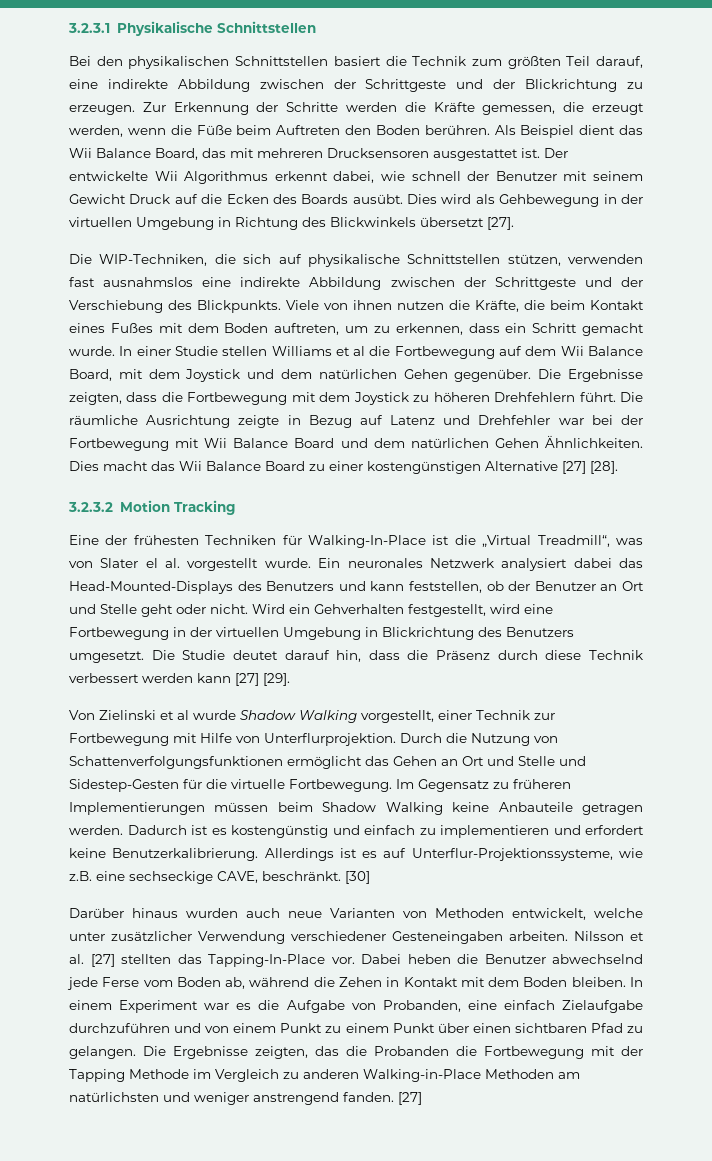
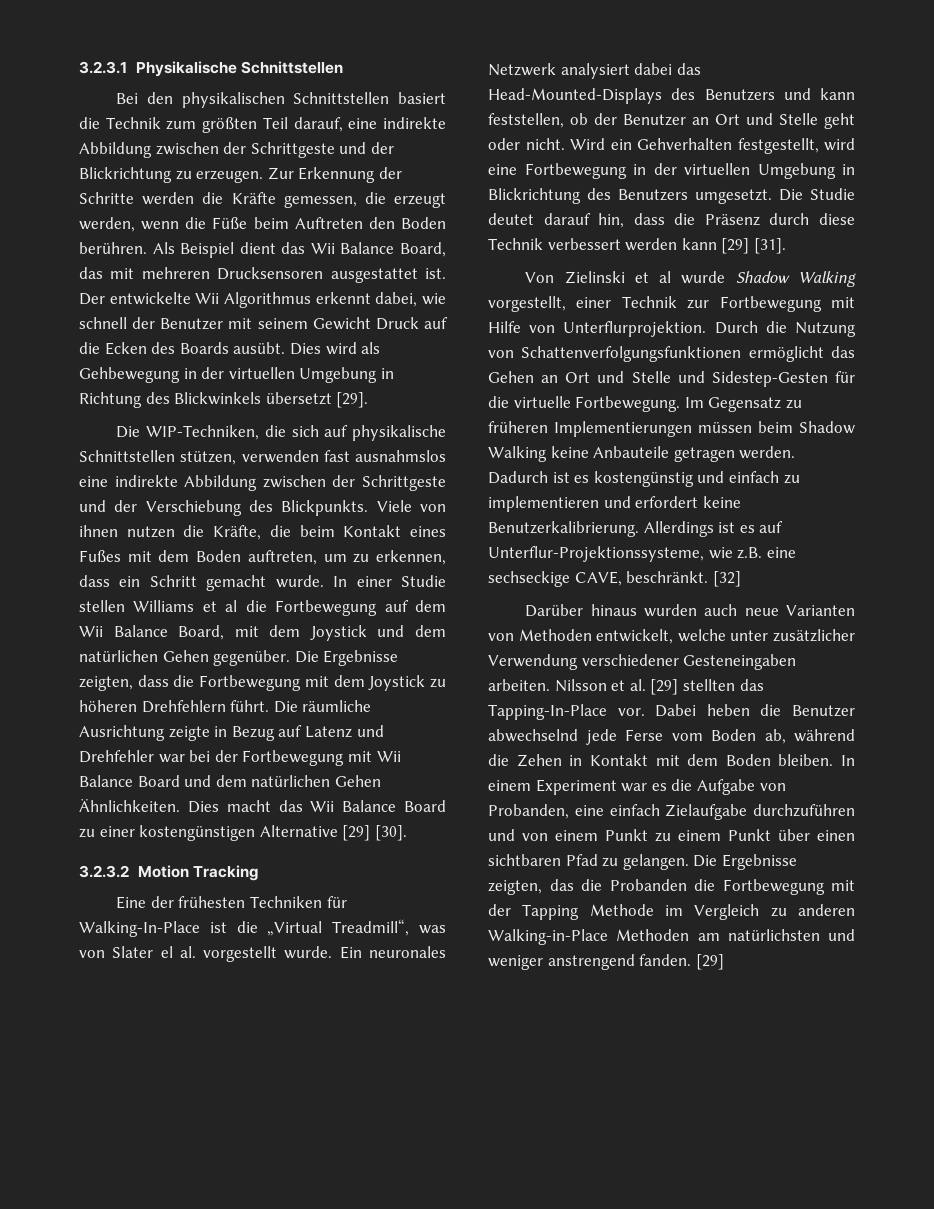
- Dies wird als Gehbewegung in der virtuellen Umgebung in Richtung des Blickwinkels übersetzt [27].
+ Dies wird als Gehbewegung in der virtuellen Umgebung in Richtung des Blickwinkels übersetzt [29].
- Dies macht das Wii Balance Board zu einer kostengünstigen Alternative [27] [28].
+ Dies macht das Wii Balance Board zu einer kostengünstigen Alternative [29] [30].
- Die Studie deutet darauf hin, dass die Präsenz durch diese Technik verbessert werden kann [27] [29].
+ Die Studie deutet darauf hin, dass die Präsenz durch diese Technik verbessert werden kann [29] [31].
- [30]
+ [32]
- Nilsson et al. [27] stellten das Tapping-In-Place vor.
+ Nilsson et al. [29] stellten das Tapping-In-Place vor.
- Die Ergebnisse zeigten, das die Probanden die Fortbewegung mit der Tapping Methode im Vergleich zu anderen Walking-in-Place Methoden am natürlichsten und weniger anstrengend fanden. [27]
+ Die Ergebnisse zeigten, das die Probanden die Fortbewegung mit der Tapping Methode im Vergleich zu anderen Walking-in-Place Methoden am natürlichsten und weniger anstrengend fanden. [29]

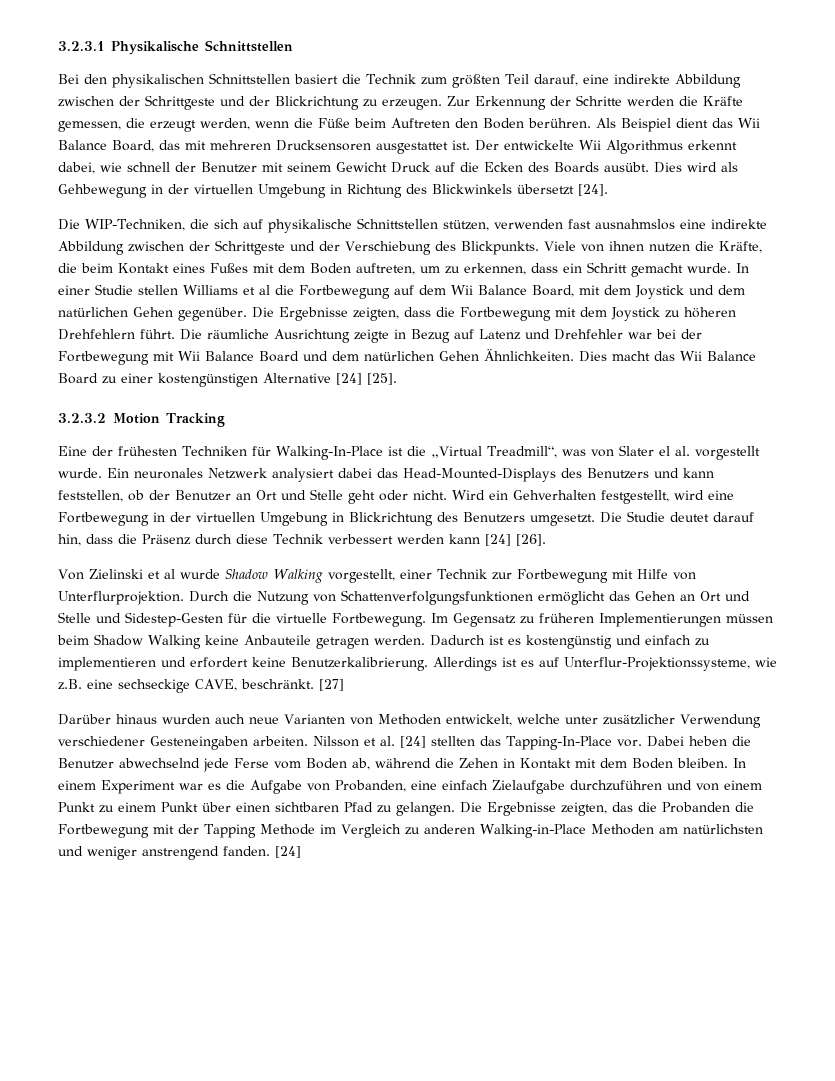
- Dies wird als Gehbewegung in der virtuellen Umgebung in Richtung des Blickwinkels übersetzt [29].
+ Dies wird als Gehbewegung in der virtuellen Umgebung in Richtung des Blickwinkels übersetzt [24].
- Dies macht das Wii Balance Board zu einer kostengünstigen Alternative [29] [30].
+ Dies macht das Wii Balance Board zu einer kostengünstigen Alternative [24] [25].
- Die Studie deutet darauf hin, dass die Präsenz durch diese Technik verbessert werden kann [29] [31].
+ Die Studie deutet darauf hin, dass die Präsenz durch diese Technik verbessert werden kann [24] [26].
- [32]
+ [27]
- Nilsson et al. [29] stellten das Tapping-In-Place vor.
+ Nilsson et al. [24] stellten das Tapping-In-Place vor.
- Die Ergebnisse zeigten, das die Probanden die Fortbewegung mit der Tapping Methode im Vergleich zu anderen Walking-in-Place Methoden am natürlichsten und weniger anstrengend fanden. [29]
+ Die Ergebnisse zeigten, das die Probanden die Fortbewegung mit der Tapping Methode im Vergleich zu anderen Walking-in-Place Methoden am natürlichsten und weniger anstrengend fanden. [24]

